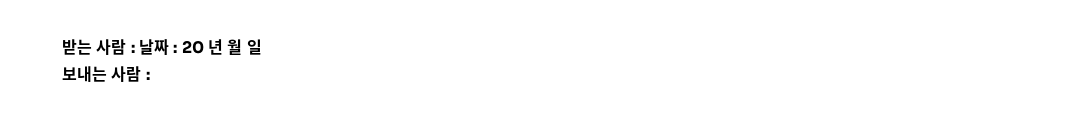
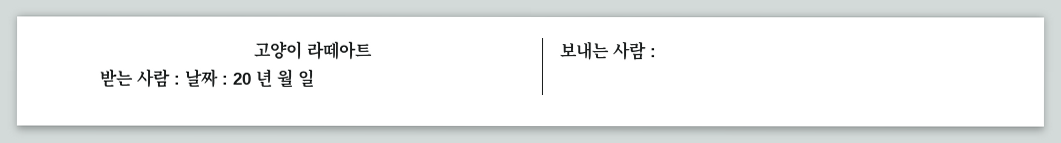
+ 고양이 라떼아트

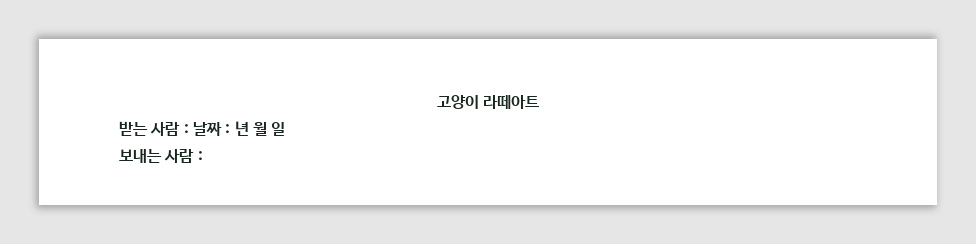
- 받는 사람 : 날짜 : 20 년 월 일
+ 받는 사람 : 날짜 : 년 월 일

